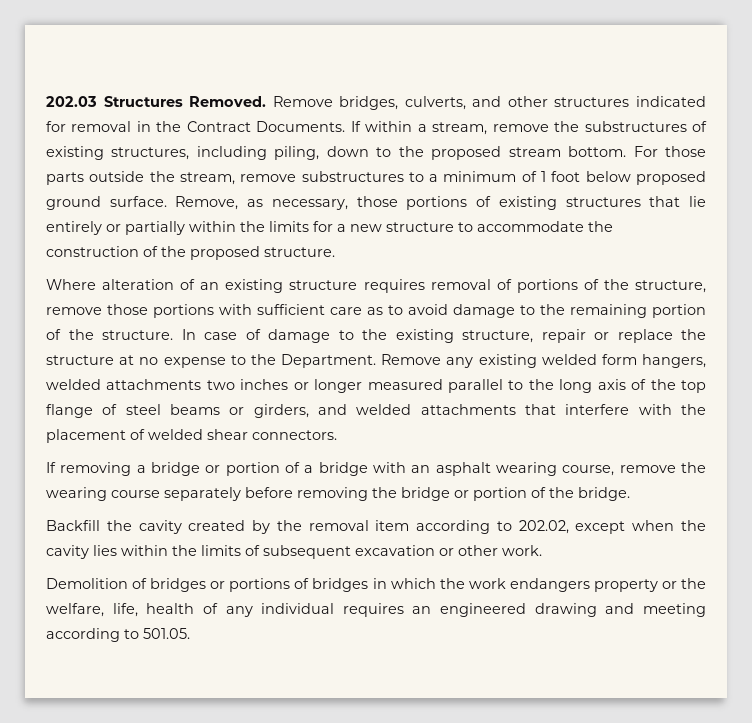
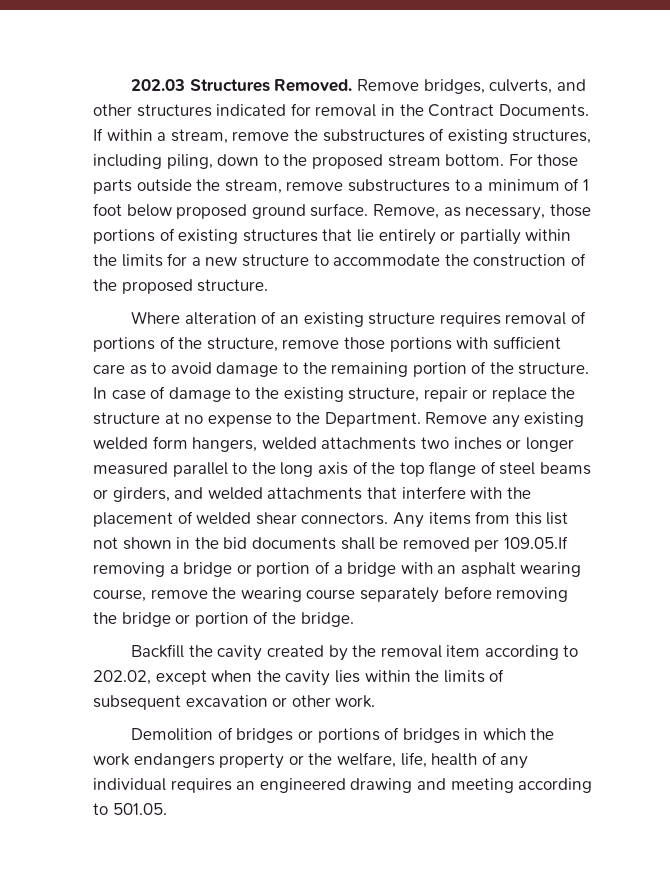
- Remove any existing welded form hangers, welded attachments two inches or longer measured parallel to the long axis of the top flange of steel beams or girders, and welded attachments that interfere with the placement of welded shear connectors.
- If removing a bridge or portion of a bridge with an asphalt wearing course, remove the wearing course separately before removing the bridge or portion of the bridge.
+ Remove any existing welded form hangers, welded attachments two inches or longer measured parallel to the long axis of the top flange of steel beams or girders, and welded attachments that interfere with the placement of welded shear connectors. Any items from this list not shown in the bid documents shall be removed per 109.05.If removing a bridge or portion of a bridge with an asphalt wearing course, remove the wearing course separately before removing the bridge or portion of the bridge.

